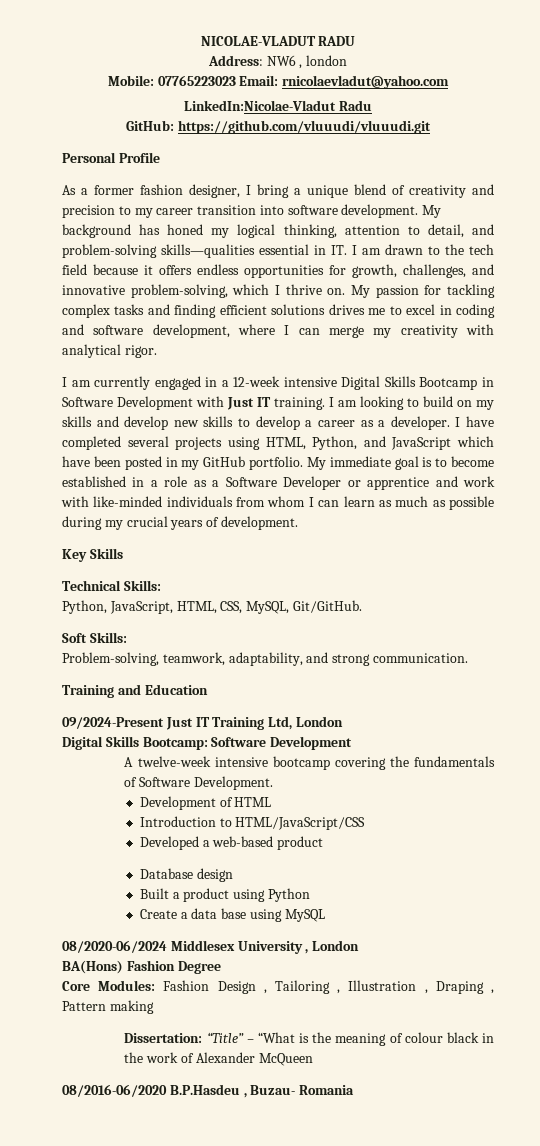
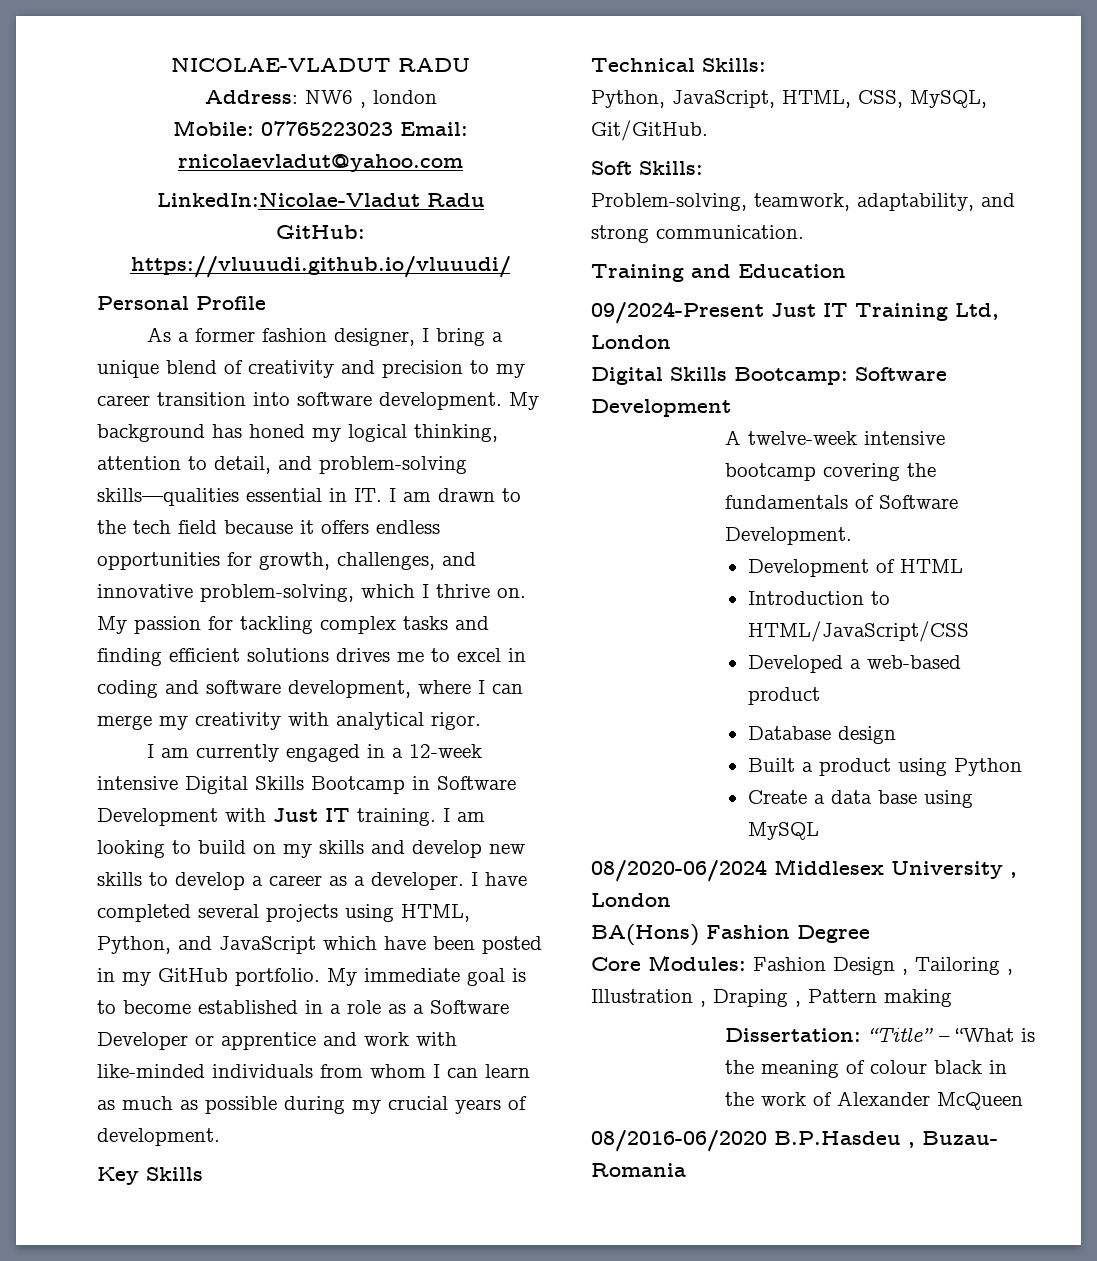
- GitHub: https://github.com/vluuudi/vluuudi.git
+ GitHub: https://vluuudi.github.io/vluuudi/

